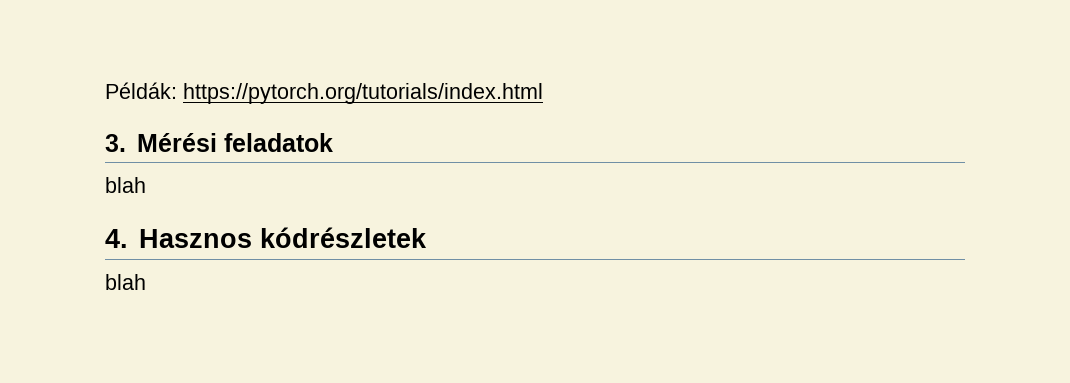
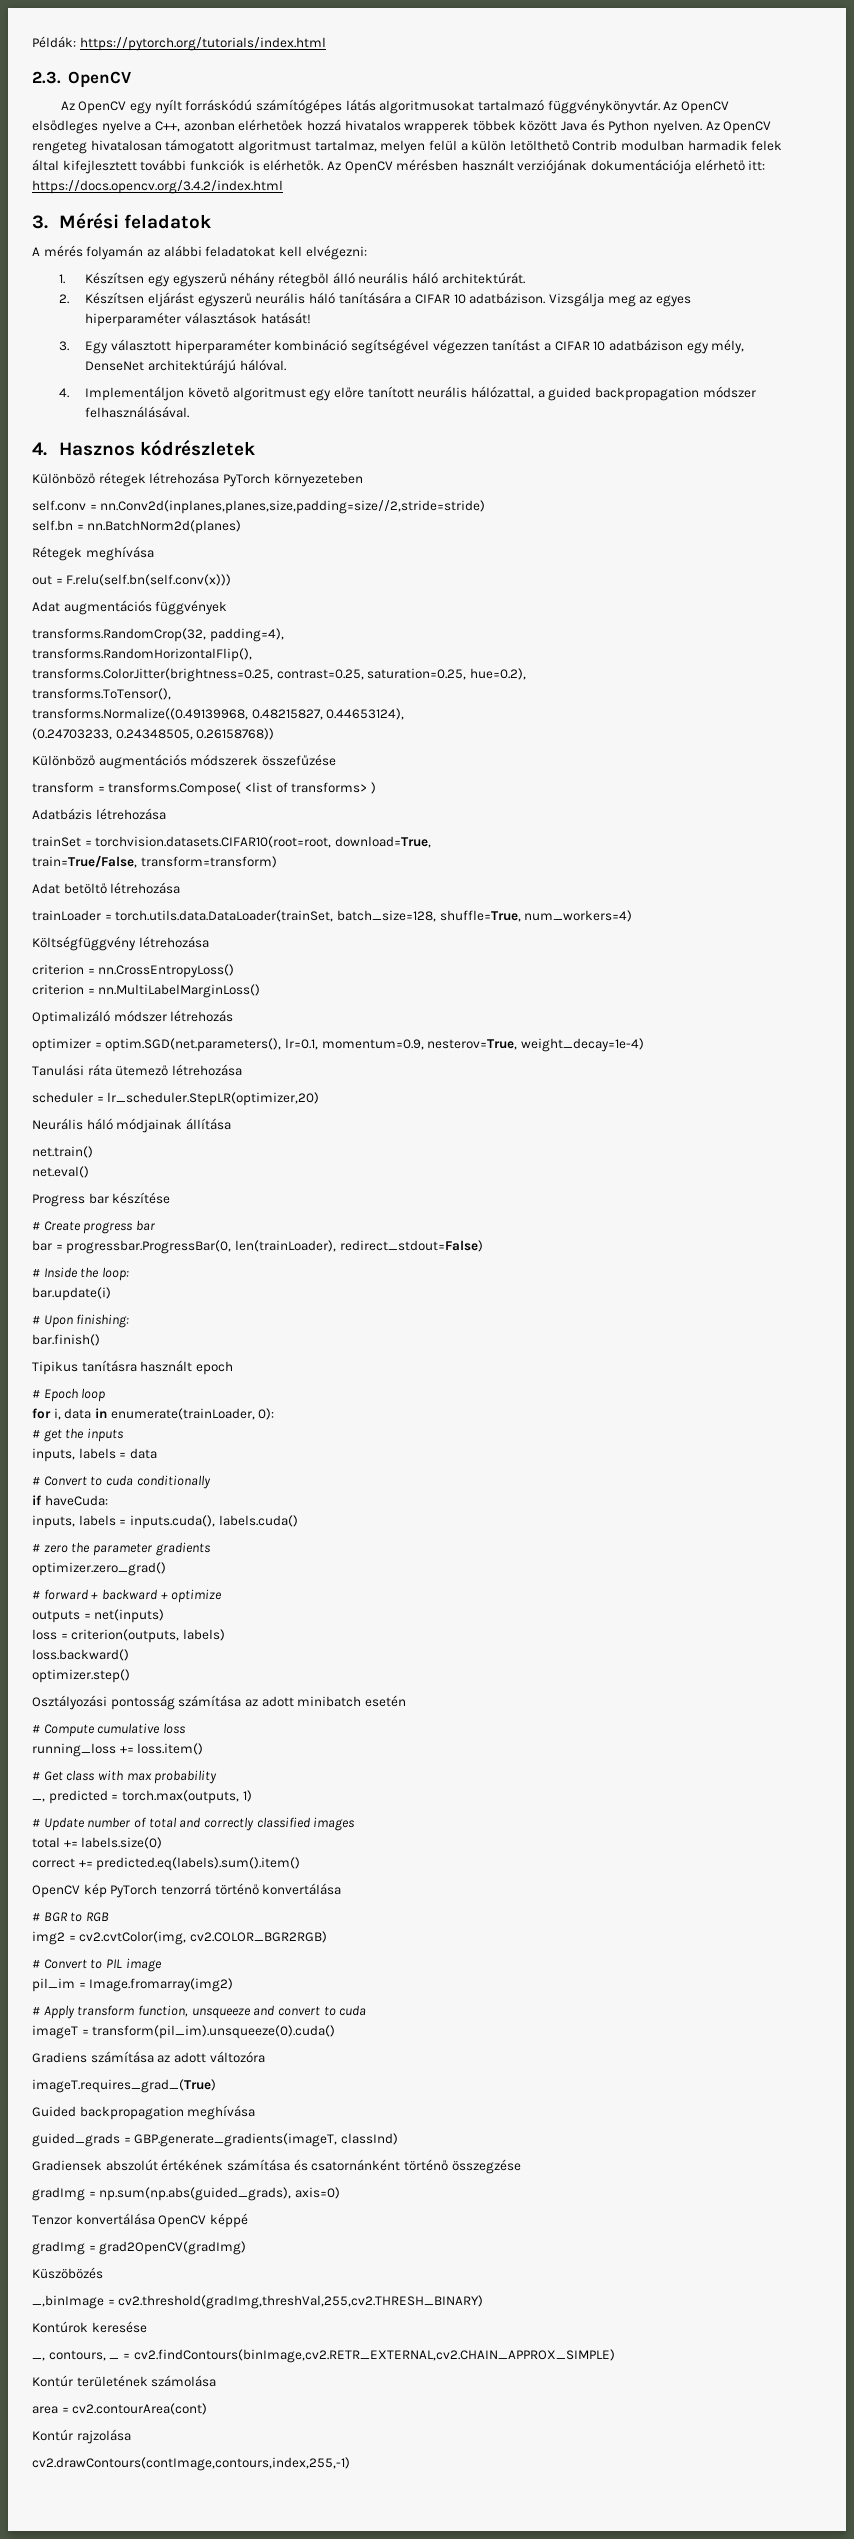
+ 2.3. OpenCV
+ Az OpenCV egy nyílt forráskódú számítógépes látás algoritmusokat tartalmazó függvénykönyvtár. Az OpenCV elsődleges nyelve a C++, azonban elérhetőek hozzá hivatalos wrapperek többek között Java és Python nyelven. Az OpenCV rengeteg hivatalosan támogatott algoritmust tartalmaz, melyen felül a külön letölthető Contrib modulban harmadik felek által kifejlesztett további funkciók is elérhetők. Az OpenCV mérésben használt verziójának dokumentációja elérhető itt: https://docs.opencv.org/3.4.2/index.html
  3. Mérési feladatok
- blah
+ A mérés folyamán az alábbi feladatokat kell elvégezni:
+ 1. Készítsen egy egyszerű néhány rétegből álló neurális háló architektúrát.
+ 2. Készítsen eljárást egyszerű neurális háló tanítására a CIFAR 10 adatbázison. Vizsgálja meg az egyes hiperparaméter választások hatását!
+ 3. Egy választott hiperparaméter kombináció segítségével végezzen tanítást a CIFAR 10 adatbázison egy mély, DenseNet architektúrájú hálóval.
+ 4. Implementáljon követő algoritmust egy előre tanított neurális hálózattal, a guided backpropagation módszer felhasználásával.
  4. Hasznos kódrészletek
- blah
+ Különböző rétegek létrehozása PyTorch környezeteben
+ self.conv = nn.Conv2d(inplanes,planes,size,padding=size//2,stride=stride)
+ self.bn = nn.BatchNorm2d(planes)
+ Rétegek meghívása
+ out = F.relu(self.bn(self.conv(x)))
+ Adat augmentációs függvények
+ transforms.RandomCrop(32, padding=4),
+ transforms.RandomHorizontalFlip(),
+ transforms.ColorJitter(brightness=0.25, contrast=0.25, saturation=0.25, hue=0.2),
+ transforms.ToTensor(),
+ transforms.Normalize((0.49139968, 0.48215827, 0.44653124),
+ (0.24703233, 0.24348505, 0.26158768))
+ Különböző augmentációs módszerek összefűzése
+ transform = transforms.Compose( <list of transforms> )
+ Adatbázis létrehozása
+ trainSet = torchvision.datasets.CIFAR10(root=root, download=True,
+ train=True/False, transform=transform)
+ Adat betöltő létrehozása
+ trainLoader = torch.utils.data.DataLoader(trainSet, batch_size=128, shuffle=True, num_workers=4)
+ Költségfüggvény létrehozása
+ criterion = nn.CrossEntropyLoss()
+ criterion = nn.MultiLabelMarginLoss()
+ Optimalizáló módszer létrehozás
+ optimizer = optim.SGD(net.parameters(), lr=0.1, momentum=0.9, nesterov=True, weight_decay=1e-4)
+ Tanulási ráta ütemező létrehozása
+ scheduler = lr_scheduler.StepLR(optimizer,20)
+ Neurális háló módjainak állítása
+ net.train()
+ net.eval()
+ Progress bar készítése
+ # Create progress bar
+ bar = progressbar.ProgressBar(0, len(trainLoader), redirect_stdout=False)
+ # Inside the loop:
+ bar.update(i)
+ # Upon finishing:
+ bar.finish()
+ Tipikus tanításra használt epoch
+ # Epoch loop
+ for i, data in enumerate(trainLoader, 0):
+ # get the inputs
+ inputs, labels = data
+ # Convert to cuda conditionally
+ if haveCuda:
+ inputs, labels = inputs.cuda(), labels.cuda()
+ # zero the parameter gradients
+ optimizer.zero_grad()
+ # forward + backward + optimize
+ outputs = net(inputs)
+ loss = criterion(outputs, labels)
+ loss.backward()
+ optimizer.step()
+ Osztályozási pontosság számítása az adott minibatch esetén
+ # Compute cumulative loss
+ running_loss += loss.item()
+ # Get class with max probability
+ _, predicted = torch.max(outputs, 1)
+ # Update number of total and correctly classified images
+ total += labels.size(0)
+ correct += predicted.eq(labels).sum().item()
+ OpenCV kép PyTorch tenzorrá történő konvertálása
+ # BGR to RGB
+ img2 = cv2.cvtColor(img, cv2.COLOR_BGR2RGB)
+ # Convert to PIL image
+ pil_im = Image.fromarray(img2)
+ # Apply transform function, unsqueeze and convert to cuda
+ imageT = transform(pil_im).unsqueeze(0).cuda()
+ Gradiens számítása az adott változóra
+ imageT.requires_grad_(True)
+ Guided backpropagation meghívása
+ guided_grads = GBP.generate_gradients(imageT, classInd)
+ Gradiensek abszolút értékének számítása és csatornánként történő összegzése
+ gradImg = np.sum(np.abs(guided_grads), axis=0)
+ Tenzor konvertálása OpenCV képpé
+ gradImg = grad2OpenCV(gradImg)
+ Küszöbözés
+ _,binImage = cv2.threshold(gradImg,threshVal,255,cv2.THRESH_BINARY)
+ Kontúrok keresése
+ _, contours, _ = cv2.findContours(binImage,cv2.RETR_EXTERNAL,cv2.CHAIN_APPROX_SIMPLE)
+ Kontúr területének számolása
+ area = cv2.contourArea(cont)
+ Kontúr rajzolása
+ cv2.drawContours(contImage,contours,index,255,-1)

